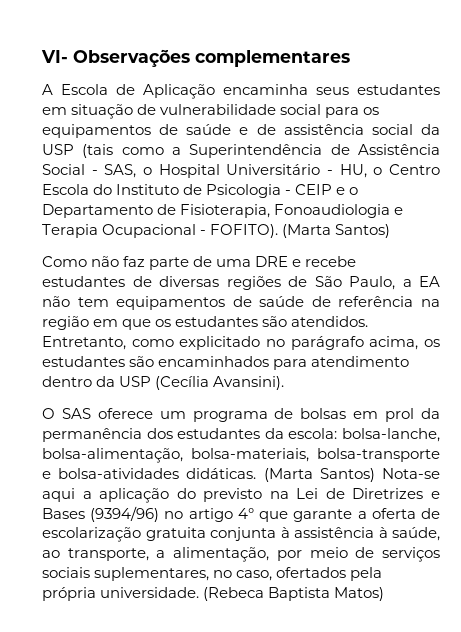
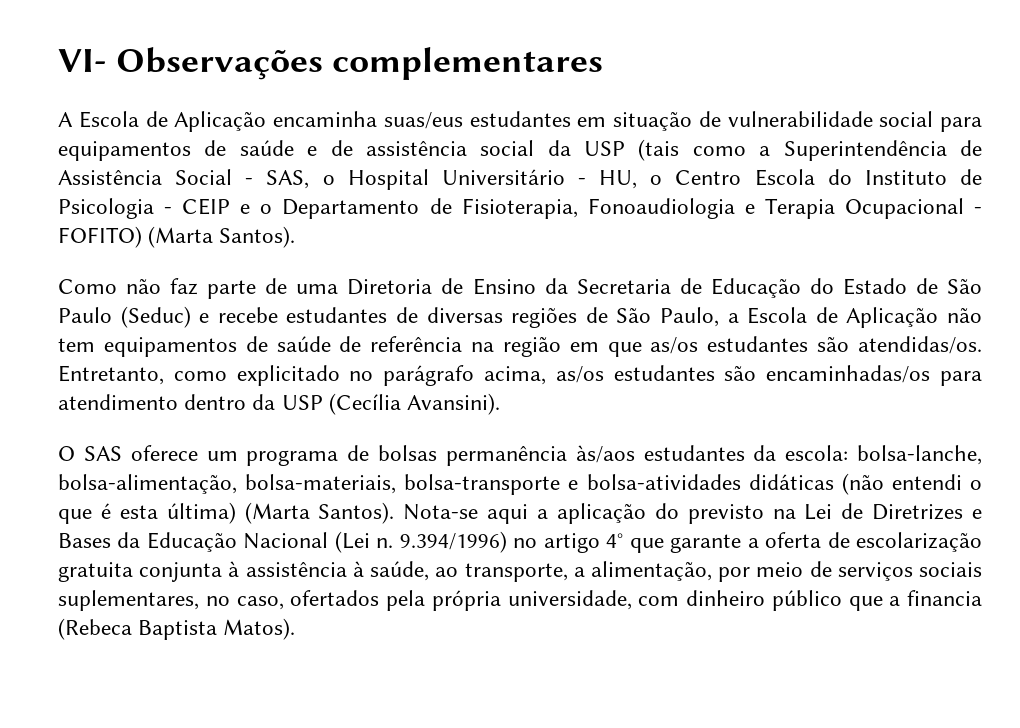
- A Escola de Aplicação encaminha seus estudantes em situação de vulnerabilidade social para os equipamentos de saúde e de assistência social da USP (tais como a Superintendência de Assistência Social - SAS, o Hospital Universitário - HU, o Centro Escola do Instituto de Psicologia - CEIP e o Departamento de Fisioterapia, Fonoaudiologia e Terapia Ocupacional - FOFITO). (Marta Santos)
+ A Escola de Aplicação encaminha suas/eus estudantes em situação de vulnerabilidade social para equipamentos de saúde e de assistência social da USP (tais como a Superintendência de Assistência Social - SAS, o Hospital Universitário - HU, o Centro Escola do Instituto de Psicologia - CEIP e o Departamento de Fisioterapia, Fonoaudiologia e Terapia Ocupacional - FOFITO) (Marta Santos).
- Como não faz parte de uma DRE e recebe estudantes de diversas regiões de São Paulo, a EA não tem equipamentos de saúde de referência na região em que os estudantes são atendidos.
+ Como não faz parte de uma Diretoria de Ensino da Secretaria de Educação do Estado de São Paulo (Seduc) e recebe estudantes de diversas regiões de São Paulo, a Escola de Aplicação não tem equipamentos de saúde de referência na região em que as/os estudantes são atendidas/os.
- Entretanto, como explicitado no parágrafo acima, os estudantes são encaminhados para atendimento dentro da USP (Cecília Avansini).
+ Entretanto, como explicitado no parágrafo acima, as/os estudantes são encaminhadas/os para atendimento dentro da USP (Cecília Avansini).
- O SAS oferece um programa de bolsas em prol da permanência dos estudantes da escola: bolsa-lanche, bolsa-alimentação, bolsa-materiais, bolsa-transporte e bolsa-atividades didáticas. (Marta Santos) Nota-se aqui a aplicação do previsto na Lei de Diretrizes e Bases (9394/96) no artigo 4° que garante a oferta de escolarização gratuita conjunta à assistência à saúde, ao transporte, a alimentação, por meio de serviços sociais suplementares, no caso, ofertados pela própria universidade. (Rebeca Baptista Matos)
+ O SAS oferece um programa de bolsas permanência às/aos estudantes da escola: bolsa-lanche, bolsa-alimentação, bolsa-materiais, bolsa-transporte e bolsa-atividades didáticas (não entendi o que é esta última) (Marta Santos). Nota-se aqui a aplicação do previsto na Lei de Diretrizes e Bases da Educação Nacional (Lei n. 9.394/1996) no artigo 4° que garante a oferta de escolarização gratuita conjunta à assistência à saúde, ao transporte, a alimentação, por meio de serviços sociais suplementares, no caso, ofertados pela própria universidade, com dinheiro público que a financia (Rebeca Baptista Matos).

